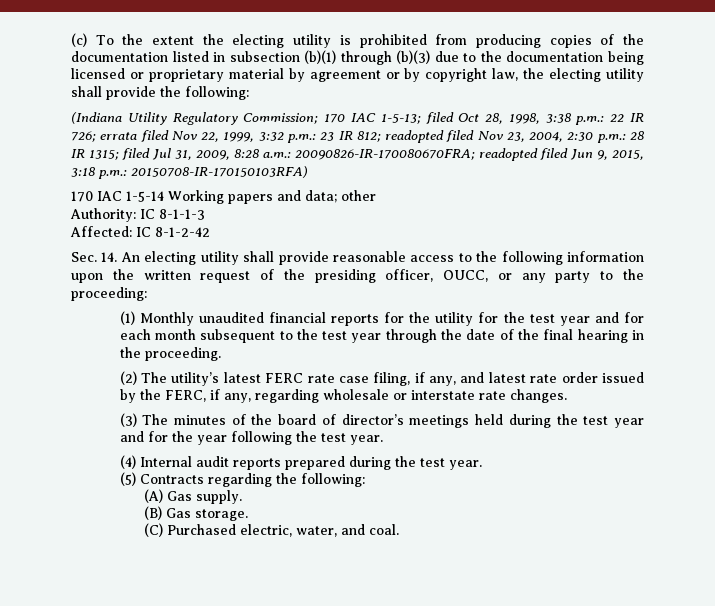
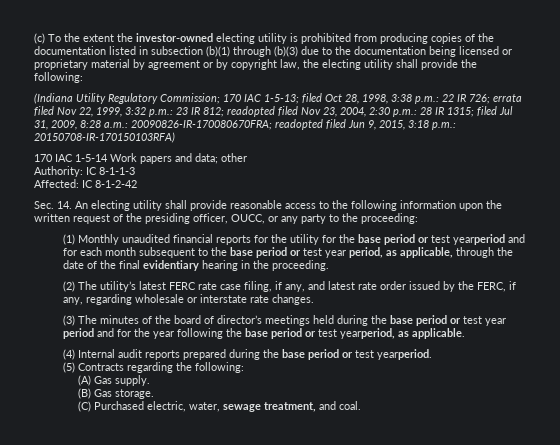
- (c) To the extent the electing utility is prohibited from producing copies of the documentation listed in subsection (b)(1) through (b)(3) due to the documentation being licensed or proprietary material by agreement or by copyright law, the electing utility shall provide the following:
+ (c) To the extent the investor-owned electing utility is prohibited from producing copies of the documentation listed in subsection (b)(1) through (b)(3) due to the documentation being licensed or proprietary material by agreement or by copyright law, the electing utility shall provide the following:
- 170 IAC 1-5-14 Working papers and data; other
+ 170 IAC 1-5-14 Work papers and data; other
- (1) Monthly unaudited financial reports for the utility for the test year and for each month subsequent to the test year through the date of the final hearing in the proceeding.
+ (1) Monthly unaudited financial reports for the utility for the base period or test yearperiod and for each month subsequent to the base period or test year period, as applicable, through the date of the final evidentiary hearing in the proceeding.
- (3) The minutes of the board of director’s meetings held during the test year and for the year following the test year.
+ (3) The minutes of the board of director’s meetings held during the base period or test year period and for the year following the base period or test yearperiod, as applicable.
- (4) Internal audit reports prepared during the test year.
+ (4) Internal audit reports prepared during the base period or test yearperiod.
- (C) Purchased electric, water, and coal.
+ (C) Purchased electric, water, sewage treatment, and coal.

